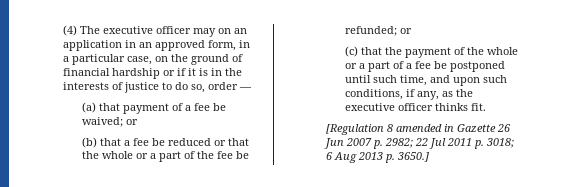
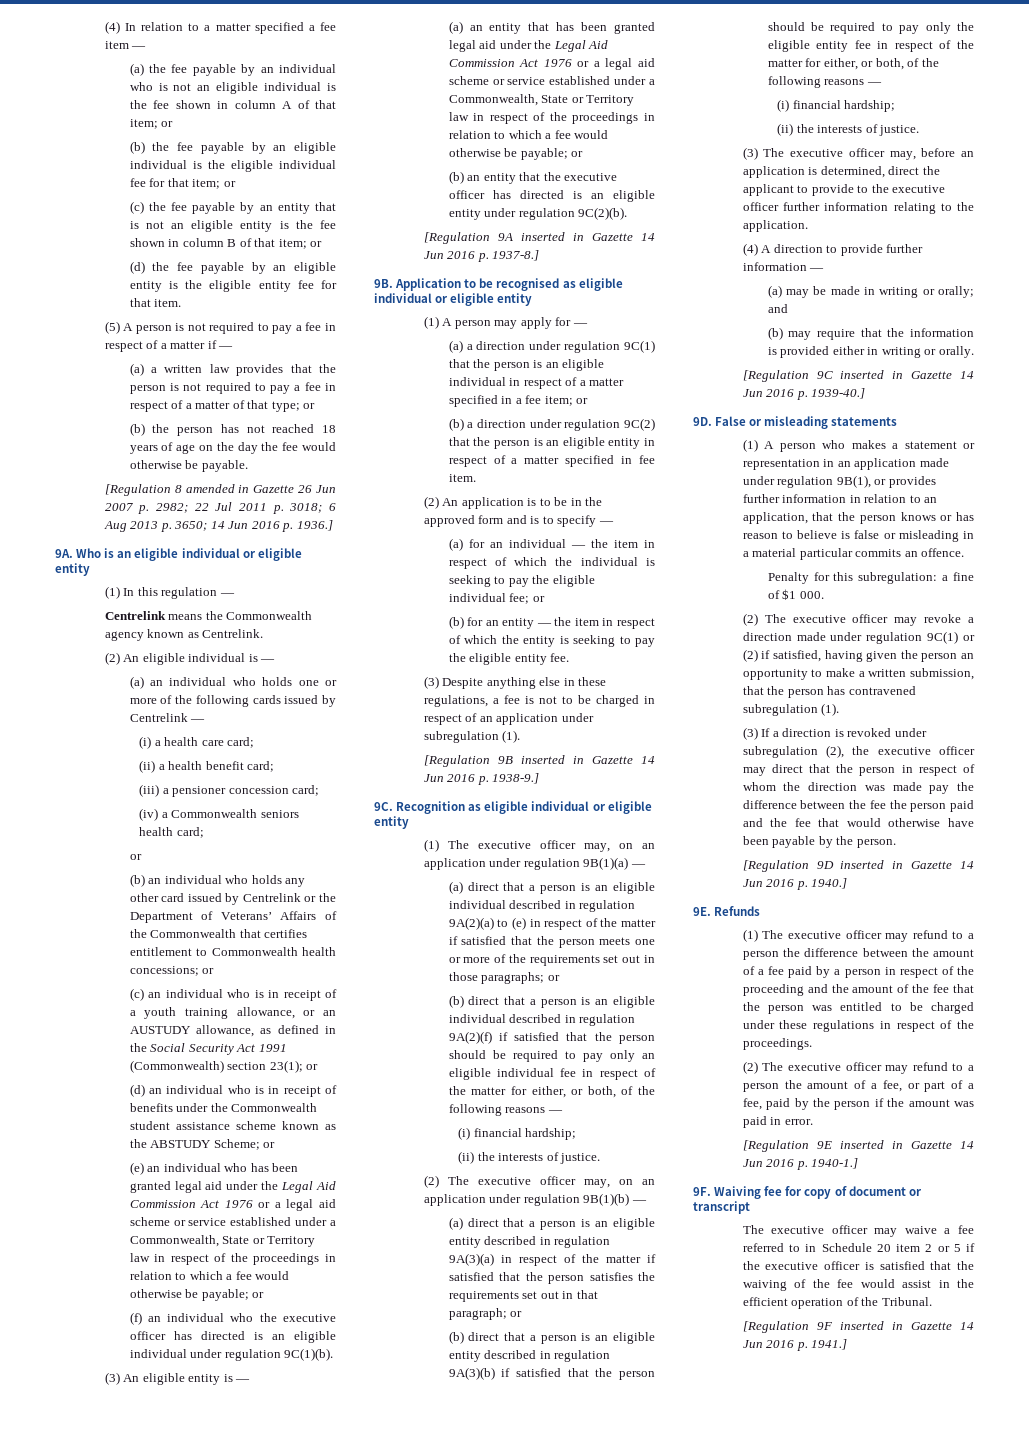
- (4) The executive officer may on an application in an approved form, in a particular case, on the ground of financial hardship or if it is in the interests of justice to do so, order —
- (a) that payment of a fee be waived; or
- (b) that a fee be reduced or that the whole or a part of the fee be refunded; or
- (c) that the payment of the whole or a part of a fee be postponed until such time, and upon such conditions, if any, as the executive officer thinks fit.
+ (4) In relation to a matter specified a fee item —
+ (a) the fee payable by an individual who is not an eligible individual is the fee shown in column A of that item; or
+ (b) the fee payable by an eligible individual is the eligible individual fee for that item; or
+ (c) the fee payable by an entity that is not an eligible entity is the fee shown in column B of that item; or
+ (d) the fee payable by an eligible entity is the eligible entity fee for that item.
+ (5) A person is not required to pay a fee in respect of a matter if —
+ (a) a written law provides that the person is not required to pay a fee in respect of a matter of that type; or
+ (b) the person has not reached 18 years of age on the day the fee would otherwise be payable.
- [Regulation 8 amended in Gazette 26 Jun 2007 p. 2982; 22 Jul 2011 p. 3018; 6 Aug 2013 p. 3650.]
+ [Regulation 8 amended in Gazette 26 Jun 2007 p. 2982; 22 Jul 2011 p. 3018; 6 Aug 2013 p. 3650; 14 Jun 2016 p. 1936.]
+ 9A. Who is an eligible individual or eligible entity
+ (1) In this regulation —
+ Centrelink means the Commonwealth agency known as Centrelink.
+ (2) An eligible individual is —
+ (a) an individual who holds one or more of the following cards issued by Centrelink —
+ (i) a health care card;
+ (ii) a health benefit card;
+ (iii) a pensioner concession card;
+ (iv) a Commonwealth seniors health card;
+ or
+ (b) an individual who holds any other card issued by Centrelink or the Department of Veterans’ Affairs of the Commonwealth that certifies entitlement to Commonwealth health concessions; or
+ (c) an individual who is in receipt of a youth training allowance, or an AUSTUDY allowance, as defined in the Social Security Act 1991 (Commonwealth) section 23(1); or
+ (d) an individual who is in receipt of benefits under the Commonwealth student assistance scheme known as the ABSTUDY Scheme; or
+ (e) an individual who has been granted legal aid under the Legal Aid Commission Act 1976 or a legal aid scheme or service established under a Commonwealth, State or Territory law in respect of the proceedings in relation to which a fee would otherwise be payable; or
+ (f) an individual who the executive officer has directed is an eligible individual under regulation 9C(1)(b).
+ (3) An eligible entity is —
+ (a) an entity that has been granted legal aid under the Legal Aid Commission Act 1976 or a legal aid scheme or service established under a Commonwealth, State or Territory law in respect of the proceedings in relation to which a fee would otherwise be payable; or
+ (b) an entity that the executive officer has directed is an eligible entity under regulation 9C(2)(b).
+ [Regulation 9A inserted in Gazette 14 Jun 2016 p. 1937-8.]
+ 9B. Application to be recognised as eligible individual or eligible entity
+ (1) A person may apply for —
+ (a) a direction under regulation 9C(1) that the person is an eligible individual in respect of a matter specified in a fee item; or
+ (b) a direction under regulation 9C(2) that the person is an eligible entity in respect of a matter specified in fee item.
+ (2) An application is to be in the approved form and is to specify —
+ (a) for an individual — the item in respect of which the individual is seeking to pay the eligible individual fee; or
+ (b) for an entity — the item in respect of which the entity is seeking to pay the eligible entity fee.
+ (3) Despite anything else in these regulations, a fee is not to be charged in respect of an application under subregulation (1).
+ [Regulation 9B inserted in Gazette 14 Jun 2016 p. 1938-9.]
+ 9C. Recognition as eligible individual or eligible entity
+ (1) The executive officer may, on an application under regulation 9B(1)(a) —
+ (a) direct that a person is an eligible individual described in regulation 9A(2)(a) to (e) in respect of the matter if satisfied that the person meets one or more of the requirements set out in those paragraphs; or
+ (b) direct that a person is an eligible individual described in regulation 9A(2)(f) if satisfied that the person should be required to pay only an eligible individual fee in respect of the matter for either, or both, of the following reasons —
+ (i) financial hardship;
+ (ii) the interests of justice.
+ (2) The executive officer may, on an application under regulation 9B(1)(b) —
+ (a) direct that a person is an eligible entity described in regulation 9A(3)(a) in respect of the matter if satisfied that the person satisfies the requirements set out in that paragraph; or
+ (b) direct that a person is an eligible entity described in regulation 9A(3)(b) if satisfied that the person should be required to pay only the eligible entity fee in respect of the matter for either, or both, of the following reasons —
+ (i) financial hardship;
+ (ii) the interests of justice.
+ (3) The executive officer may, before an application is determined, direct the applicant to provide to the executive officer further information relating to the application.
+ (4) A direction to provide further information —
+ (a) may be made in writing or orally; and
+ (b) may require that the information is provided either in writing or orally.
+ [Regulation 9C inserted in Gazette 14 Jun 2016 p. 1939-40.]
+ 9D. False or misleading statements
+ (1) A person who makes a statement or representation in an application made under regulation 9B(1), or provides further information in relation to an application, that the person knows or has reason to believe is false or misleading in a material particular commits an offence.
+ Penalty for this subregulation: a fine of $1 000.
+ (2) The executive officer may revoke a direction made under regulation 9C(1) or (2) if satisfied, having given the person an opportunity to make a written submission, that the person has contravened subregulation (1).
+ (3) If a direction is revoked under subregulation (2), the executive officer may direct that the person in respect of whom the direction was made pay the difference between the fee the person paid and the fee that would otherwise have been payable by the person.
+ [Regulation 9D inserted in Gazette 14 Jun 2016 p. 1940.]
+ 9E. Refunds
+ (1) The executive officer may refund to a person the difference between the amount of a fee paid by a person in respect of the proceeding and the amount of the fee that the person was entitled to be charged under these regulations in respect of the proceedings.
+ (2) The executive officer may refund to a person the amount of a fee, or part of a fee, paid by the person if the amount was paid in error.
+ [Regulation 9E inserted in Gazette 14 Jun 2016 p. 1940-1.]
+ 9F. Waiving fee for copy of document or transcript
+ The executive officer may waive a fee referred to in Schedule 20 item 2 or 5 if the executive officer is satisfied that the waiving of the fee would assist in the efficient operation of the Tribunal.
+ [Regulation 9F inserted in Gazette 14 Jun 2016 p. 1941.]

